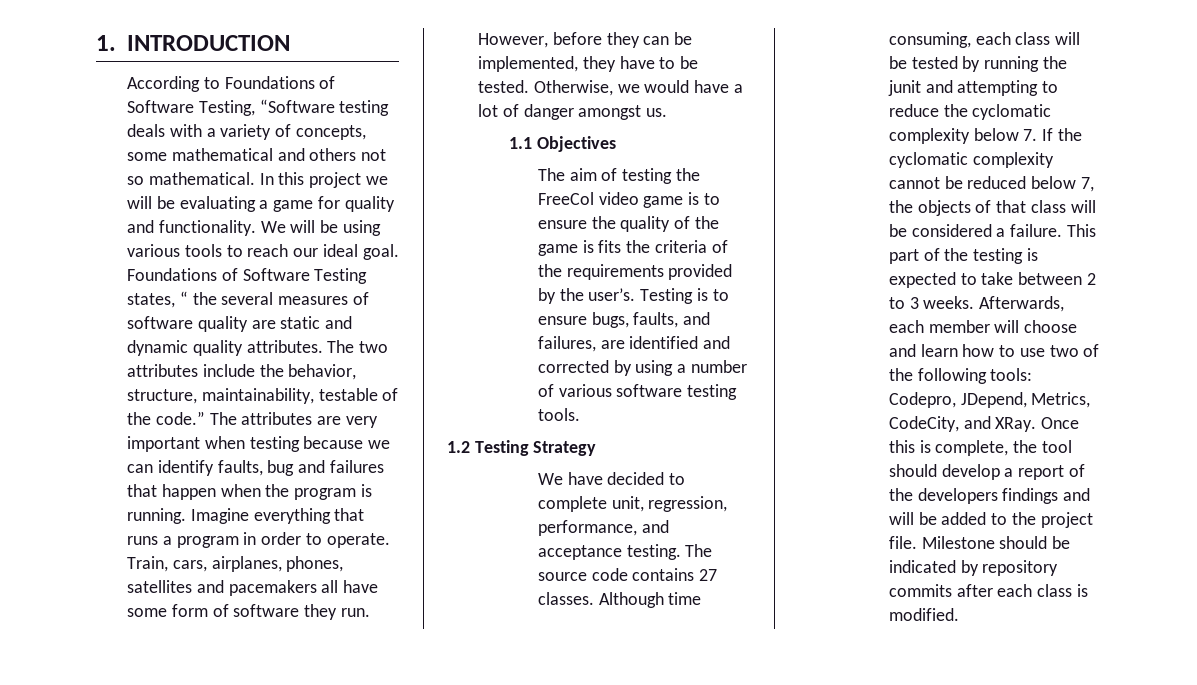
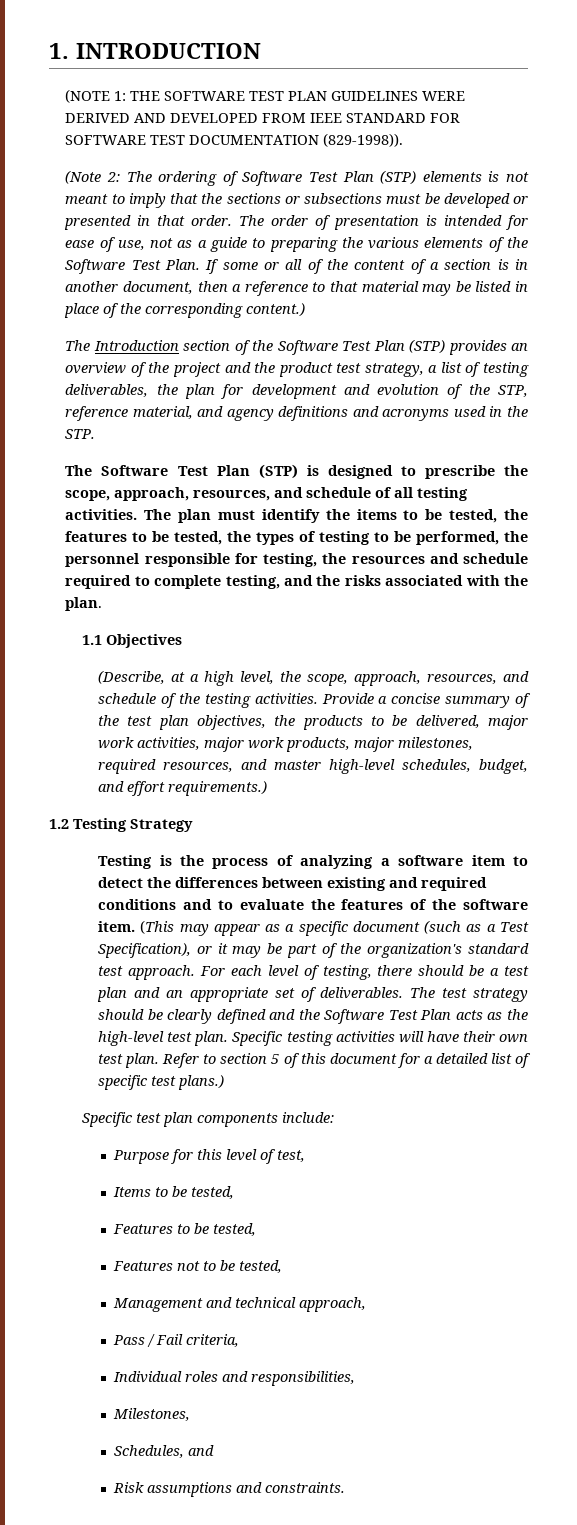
- According to Foundations of Software Testing, “Software testing deals with a variety of concepts, some mathematical and others not so mathematical. In this project we will be evaluating a game for quality and functionality. We will be using various tools to reach our ideal goal. Foundations of Software Testing states, “ the several measures of software quality are static and dynamic quality attributes. The two attributes include the behavior, structure, maintainability, testable of the code.” The attributes are very important when testing because we can identify faults, bug and failures that happen when the program is running. Imagine everything that runs a program in order to operate. Train, cars, airplanes, phones, satellites and pacemakers all have some form of software they run. However, before they can be implemented, they have to be tested. Otherwise, we would have a lot of danger amongst us.
+ (NOTE 1: THE SOFTWARE TEST PLAN GUIDELINES WERE DERIVED AND DEVELOPED FROM IEEE STANDARD FOR SOFTWARE TEST DOCUMENTATION (829-1998)).
+ (Note 2: The ordering of Software Test Plan (STP) elements is not meant to imply that the sections or subsections must be developed or presented in that order. The order of presentation is intended for ease of use, not as a guide to preparing the various elements of the Software Test Plan. If some or all of the content of a section is in another document, then a reference to that material may be listed in place of the corresponding content.)
+ The Introduction section of the Software Test Plan (STP) provides an overview of the project and the product test strategy, a list of testing deliverables, the plan for development and evolution of the STP, reference material, and agency definitions and acronyms used in the STP.
+ The Software Test Plan (STP) is designed to prescribe the scope, approach, resources, and schedule of all testing activities. The plan must identify the items to be tested, the features to be tested, the types of testing to be performed, the personnel responsible for testing, the resources and schedule required to complete testing, and the risks associated with the plan.
  1.1 Objectives
- The aim of testing the FreeCol video game is to ensure the quality of the game is fits the criteria of the requirements provided by the user’s. Testing is to ensure bugs, faults, and failures, are identified and corrected by using a number of various software testing tools.
+ (Describe, at a high level, the scope, approach, resources, and schedule of the testing activities. Provide a concise summary of the test plan objectives, the products to be delivered, major work activities, major work products, major milestones, required resources, and master high-level schedules, budget, and effort requirements.)
  1.2 Testing Strategy
- We have decided to complete unit, regression, performance, and acceptance testing. The source code contains 27 classes. Although time consuming, each class will be tested by running the junit and attempting to reduce the cyclomatic complexity below 7. If the cyclomatic complexity cannot be reduced below 7, the objects of that class will be considered a failure. This part of the testing is expected to take between 2 to 3 weeks. Afterwards, each member will choose and learn how to use two of the following tools: Codepro, JDepend, Metrics, CodeCity, and XRay. Once this is complete, the tool should develop a report of the developers findings and will be added to the project file. Milestone should be indicated by repository commits after each class is modified.
+ Testing is the process of analyzing a software item to detect the differences between existing and required conditions and to evaluate the features of the software item. (This may appear as a specific document (such as a Test Specification), or it may be part of the organization's standard test approach. For each level of testing, there should be a test plan and an appropriate set of deliverables. The test strategy should be clearly defined and the Software Test Plan acts as the high-level test plan. Specific testing activities will have their own test plan. Refer to section 5 of this document for a detailed list of specific test plans.)
+ Specific test plan components include:
+ Purpose for this level of test,
+ Items to be tested,
+ Features to be tested,
+ Features not to be tested,
+ Management and technical approach,
+ Pass / Fail criteria,
+ Individual roles and responsibilities,
+ Milestones,
+ Schedules, and
+ Risk assumptions and constraints.

